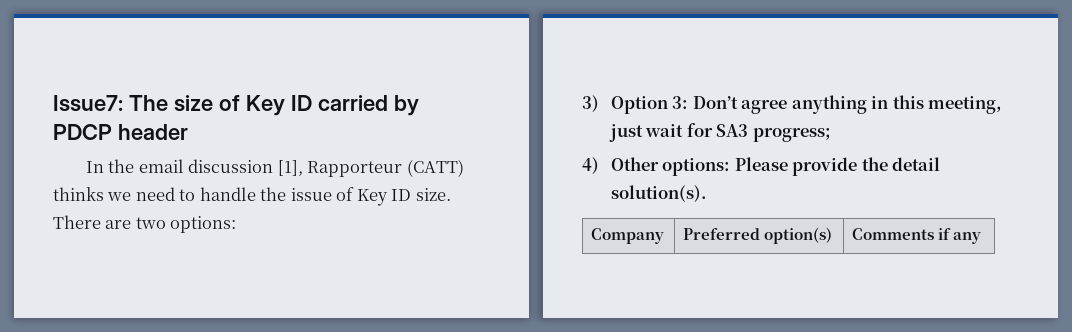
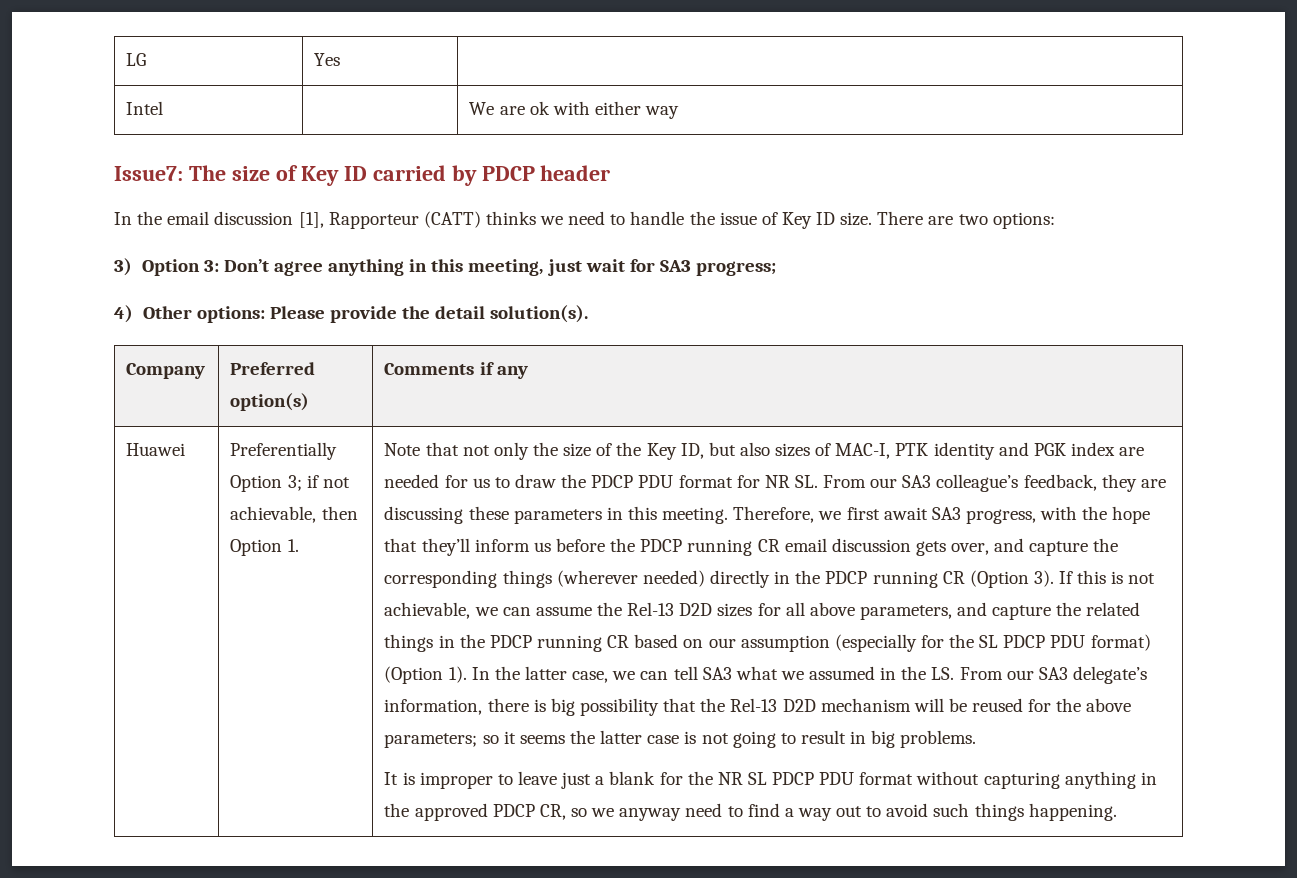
+ LG | Yes |
+ Intel | | We are ok with either way
+ Huawei | Preferentially Option 3; if not achievable, then Option 1. | Note that not only the size of the Key ID, but also sizes of MAC-I, PTK identity and PGK index are needed for us to draw the PDCP PDU format for NR SL. From our SA3 colleague’s feedback, they are discussing these parameters in this meeting. Therefore, we first await SA3 progress, with the hope that they’ll inform us before the PDCP running CR email discussion gets over, and capture the corresponding things (wherever needed) directly in the PDCP running CR (Option 3). If this is not achievable, we can assume the Rel-13 D2D sizes for all above parameters, and capture the related things in the PDCP running CR based on our assumption (especially for the SL PDCP PDU format) (Option 1). In the latter case, we can tell SA3 what we assumed in the LS. From our SA3 delegate’s information, there is big possibility that the Rel-13 D2D mechanism will be reused for the above parameters; so it seems the latter case is not going to result in big problems.
+ It is improper to leave just a blank for the NR SL PDCP PDU format without capturing anything in the approved PDCP CR, so we anyway need to find a way out to avoid such things happening.

